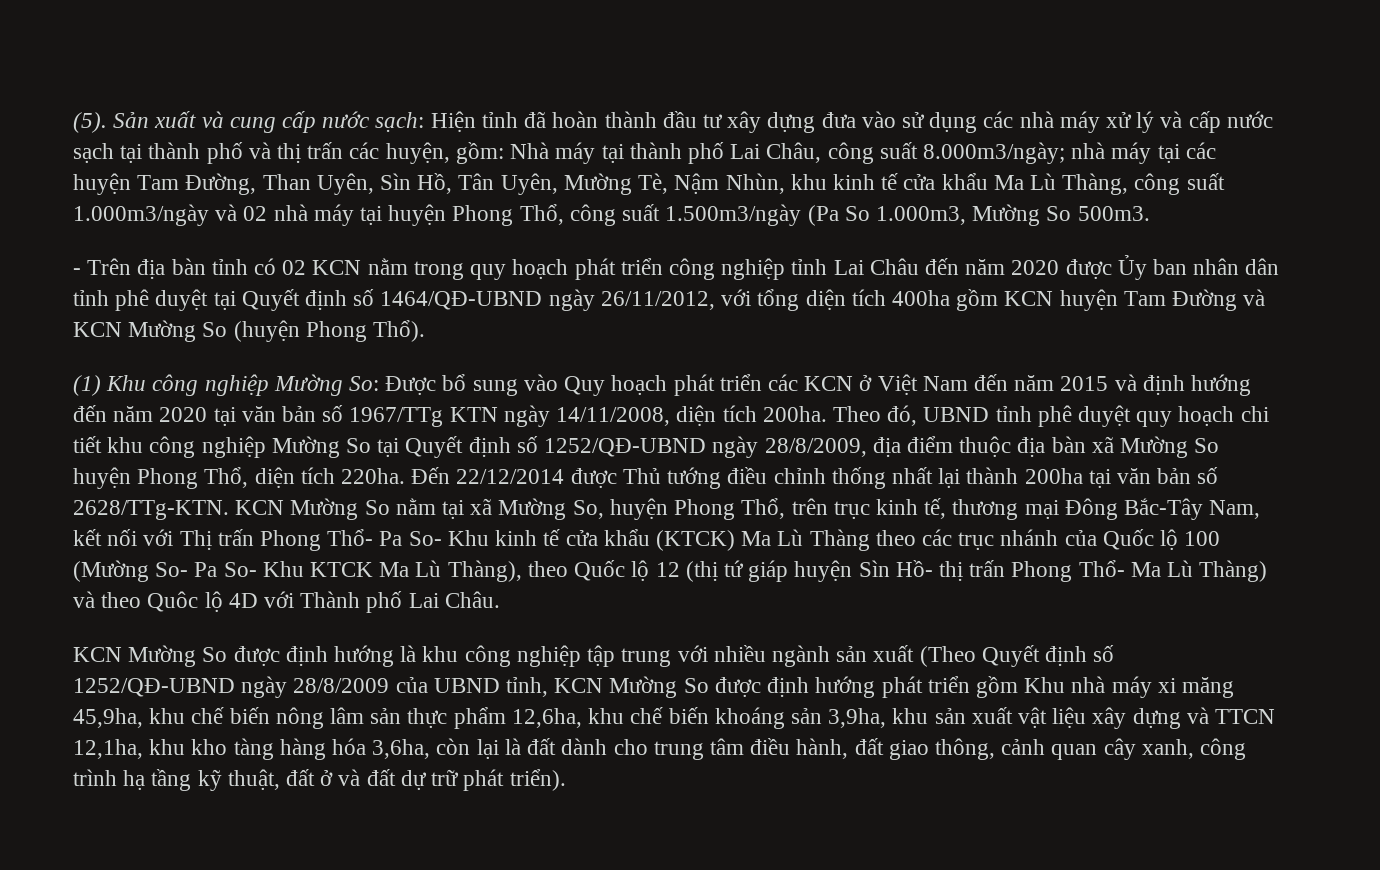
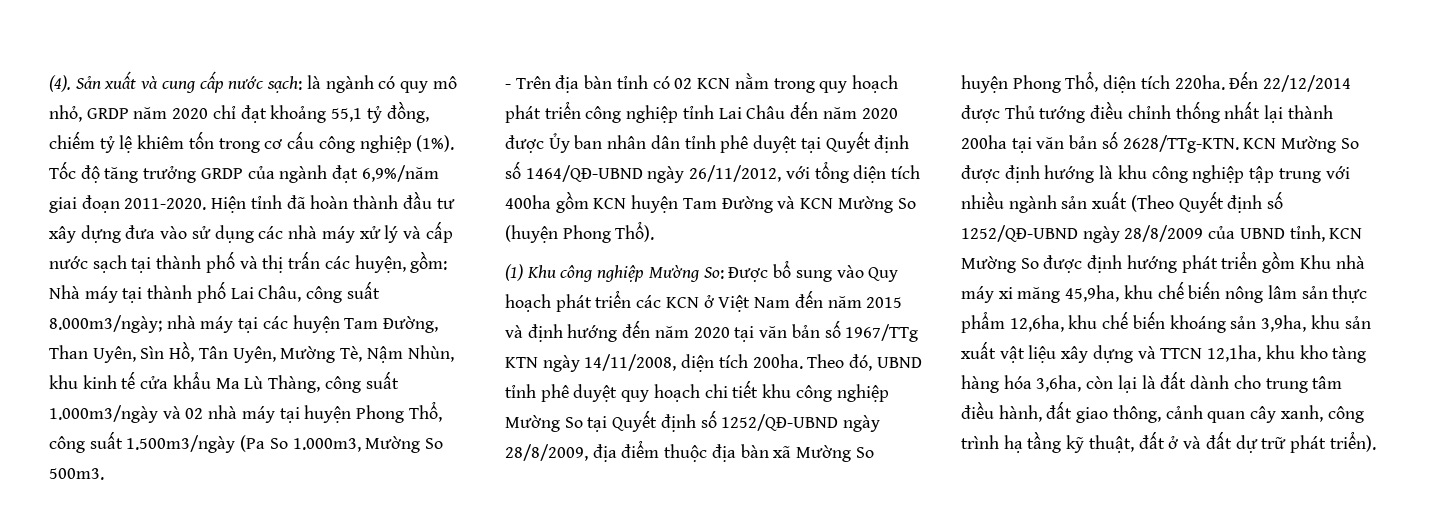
- (5).
+ (4).
+ là ngành có quy mô nhỏ, GRDP năm 2020 chỉ đạt khoảng 55,1 tỷ đồng, chiếm tỷ lệ khiêm tốn trong cơ cấu công nghiệp (1%). Tốc độ tăng trưởng GRDP của ngành đạt 6,9%/năm giai đoạn 2011-2020.
- KCN Mường So nằm tại xã Mường So, huyện Phong Thổ, trên trục kinh tế, thương mại Đông Bắc-Tây Nam, kết nối với Thị trấn Phong Thổ- Pa So- Khu kinh tế cửa khẩu (KTCK) Ma Lù Thàng theo các trục nhánh của Quốc lộ 100 (Mường So- Pa So- Khu KTCK Ma Lù Thàng), theo Quốc lộ 12 (thị tứ giáp huyện Sìn Hồ- thị trấn Phong Thổ- Ma Lù Thàng) và theo Quôc lộ 4D với Thành phố Lai Châu.

